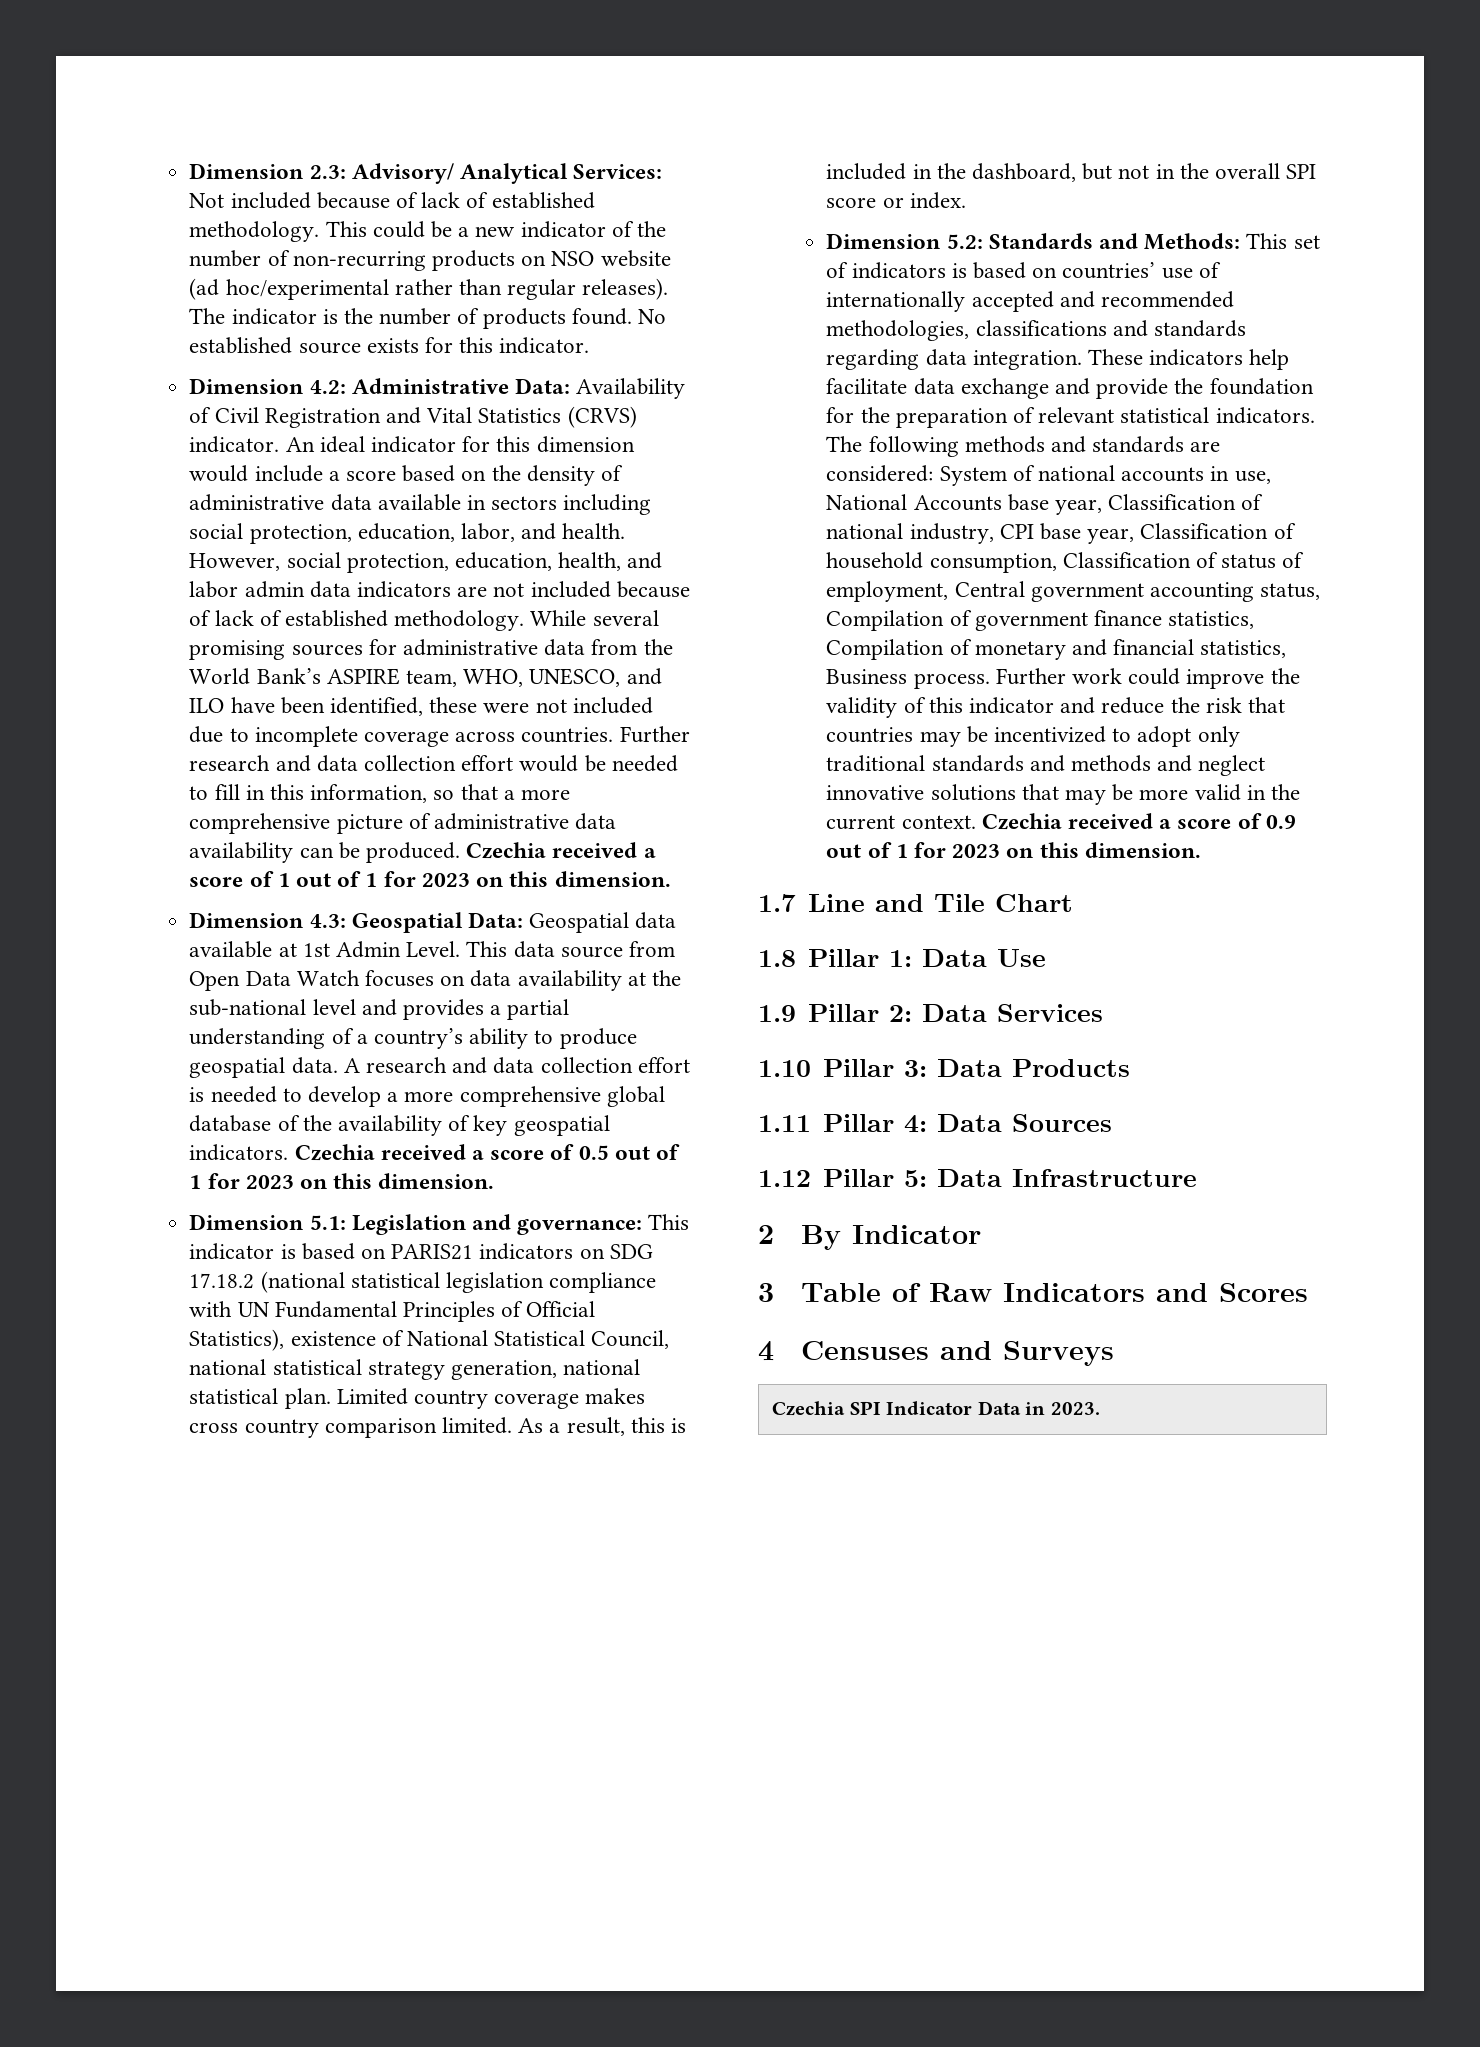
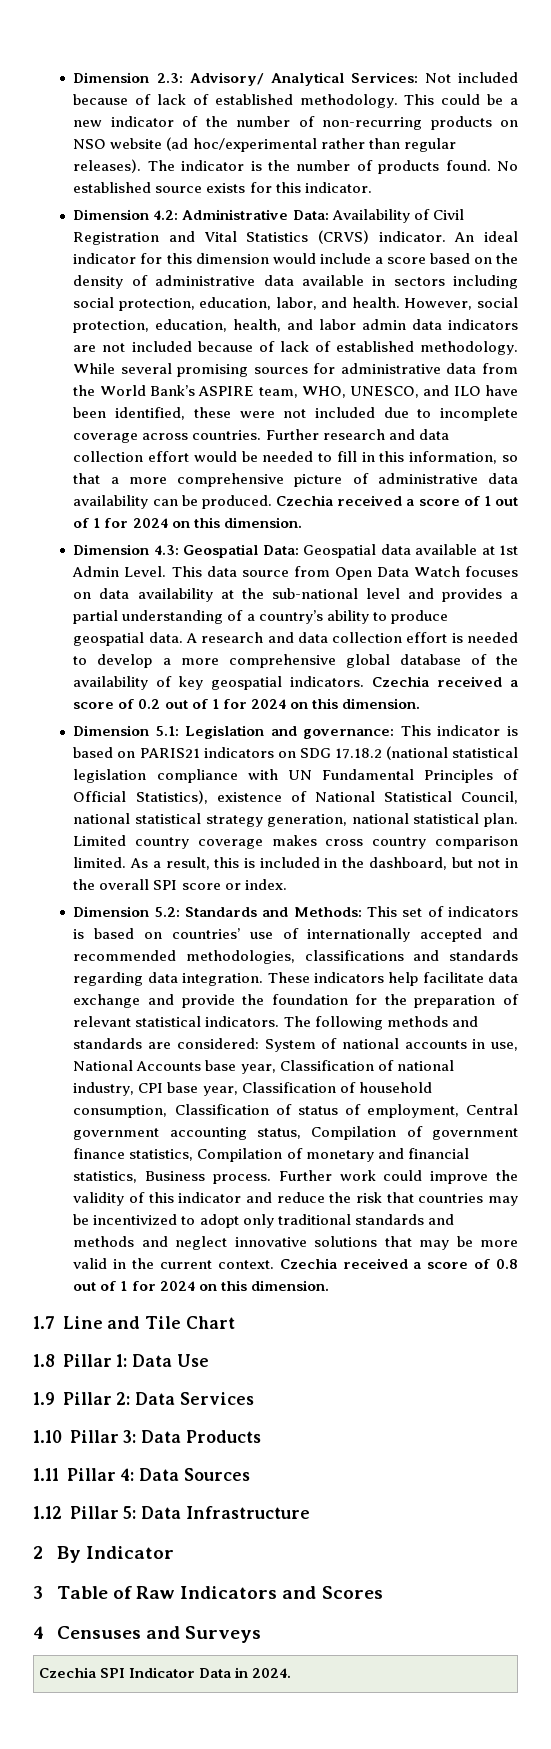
- Czechia received a score of 1 out of 1 for 2023 on this dimension.
+ Czechia received a score of 1 out of 1 for 2024 on this dimension.
- Czechia received a score of 0.5 out of 1 for 2023 on this dimension.
+ Czechia received a score of 0.2 out of 1 for 2024 on this dimension.
- Czechia received a score of 0.9 out of 1 for 2023 on this dimension.
+ Czechia received a score of 0.8 out of 1 for 2024 on this dimension.
- Czechia SPI Indicator Data in 2023.
+ Czechia SPI Indicator Data in 2024.

